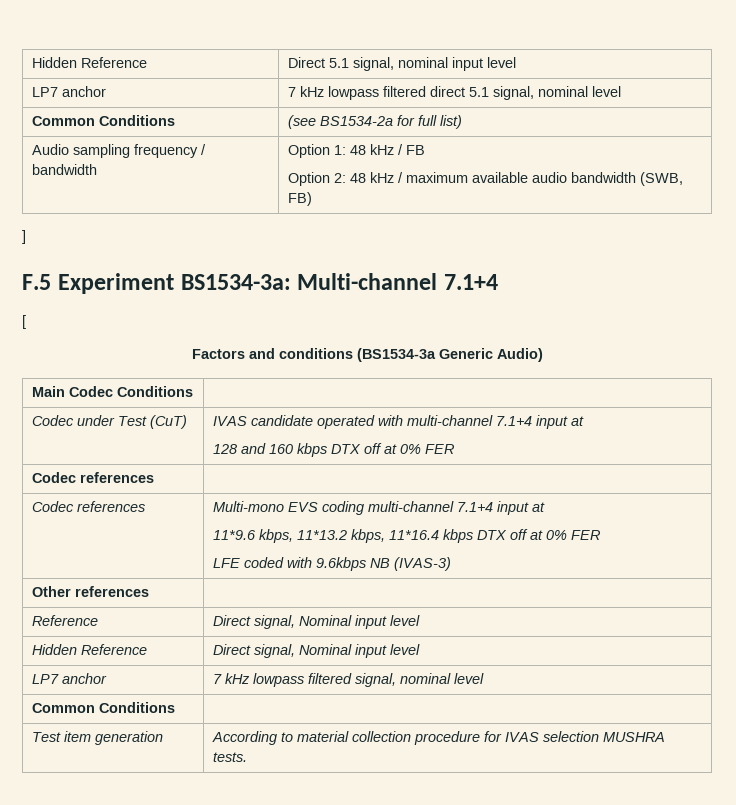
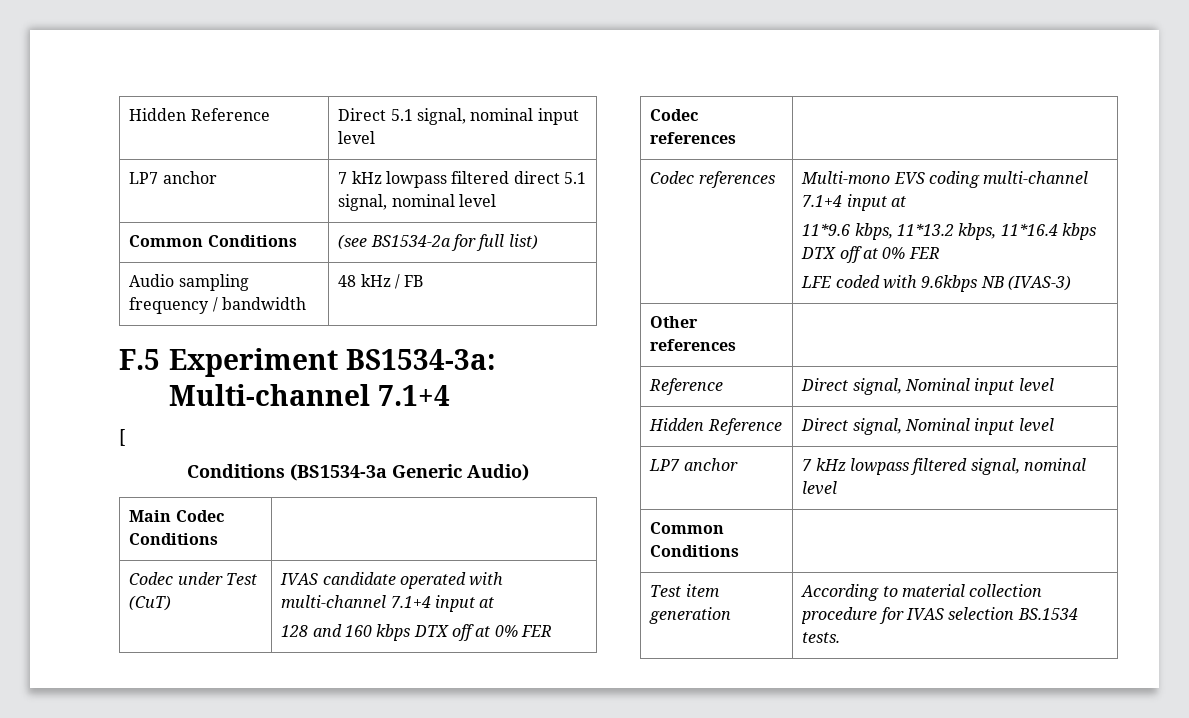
- Audio sampling frequency / bandwidth | Option 1: 48 kHz / FB
- Option 2: 48 kHz / maximum available audio bandwidth (SWB, FB)
- ]
+ Audio sampling frequency / bandwidth | 48 kHz / FB
- Factors and conditions (BS1534-3a Generic Audio)
+ Conditions (BS1534-3a Generic Audio)
- Test item generation | According to material collection procedure for IVAS selection MUSHRA tests.
+ Test item generation | According to material collection procedure for IVAS selection BS.1534 tests.

